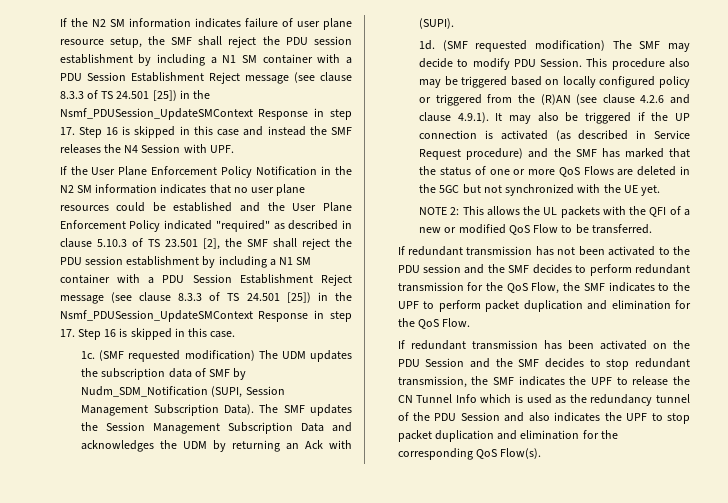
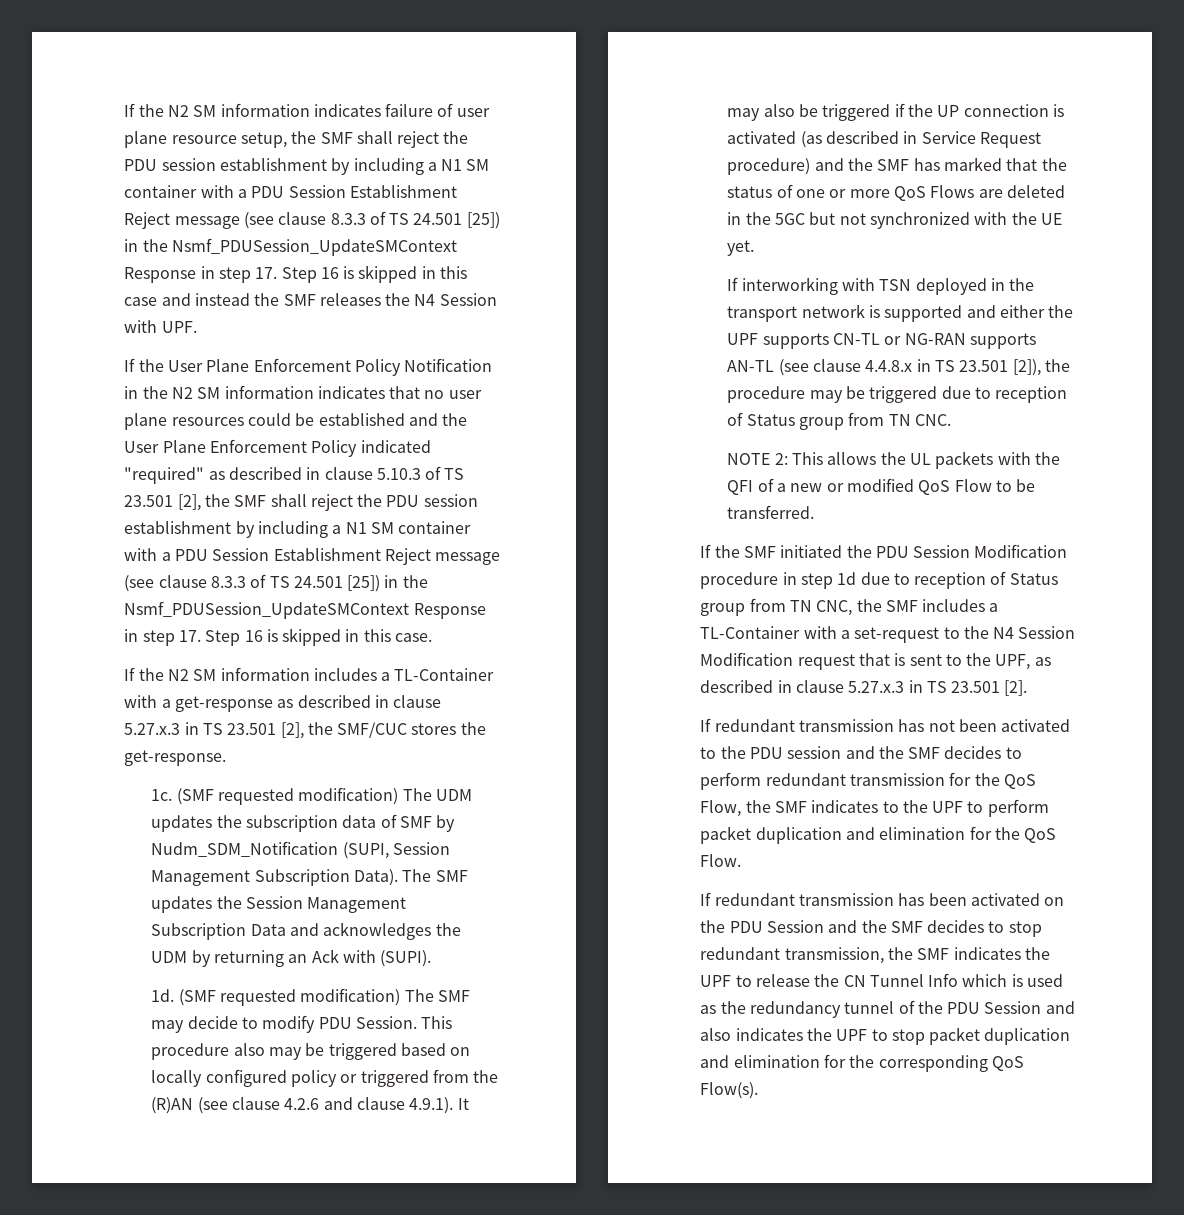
+ If the N2 SM information includes a TL-Container with a get-response as described in clause 5.27.x.3 in TS 23.501 [2], the SMF/CUC stores the get-response.
+ If interworking with TSN deployed in the transport network is supported and either the UPF supports CN-TL or NG-RAN supports AN-TL (see clause 4.4.8.x in TS 23.501 [2]), the procedure may be triggered due to reception of Status group from TN CNC.
+ If the SMF initiated the PDU Session Modification procedure in step 1d due to reception of Status group from TN CNC, the SMF includes a TL-Container with a set-request to the N4 Session Modification request that is sent to the UPF, as described in clause 5.27.x.3 in TS 23.501 [2].

